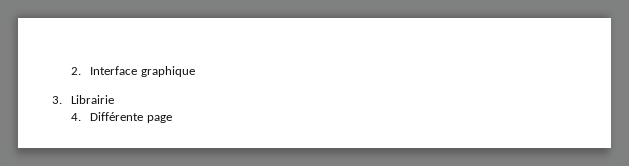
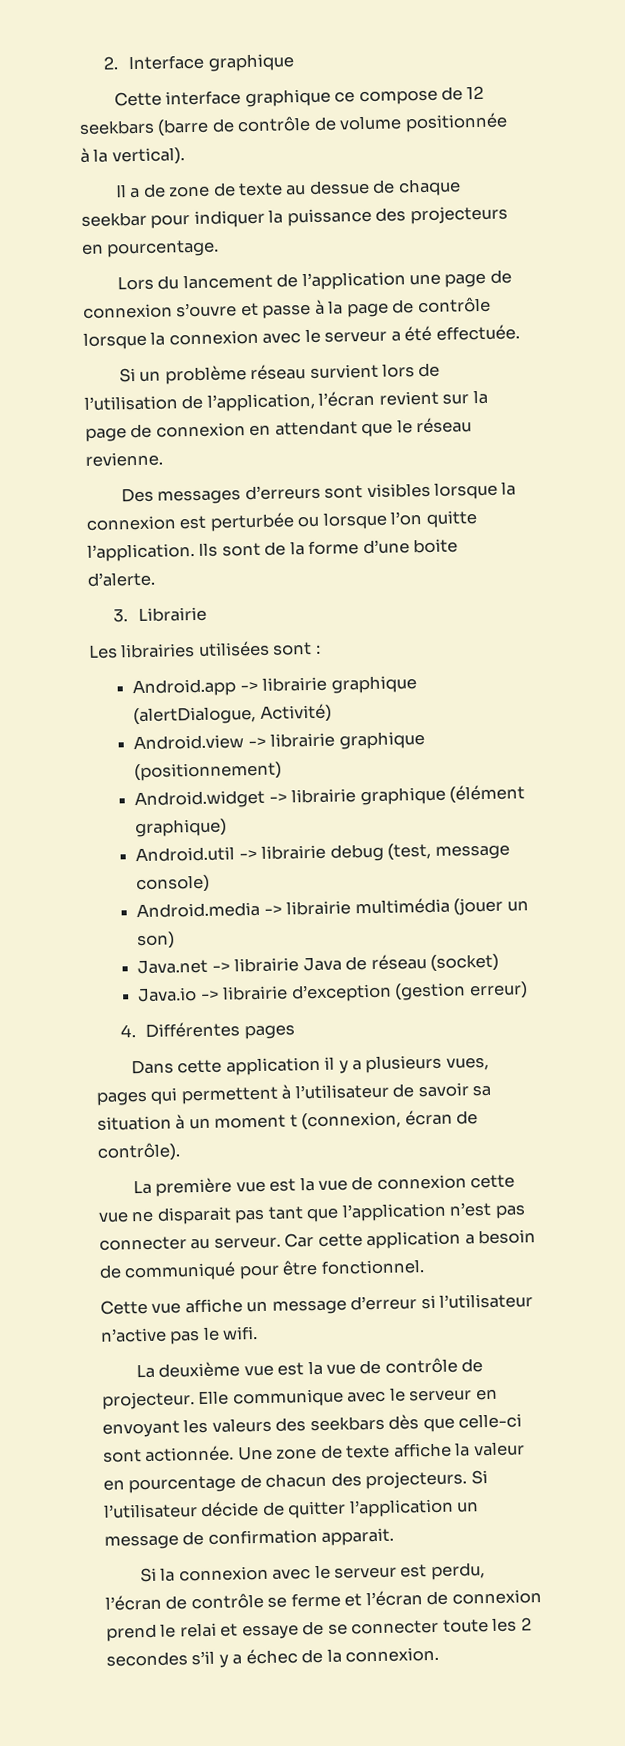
+ Cette interface graphique ce compose de 12 seekbars (barre de contrôle de volume positionnée à la vertical).
+ Il a de zone de texte au dessue de chaque seekbar pour indiquer la puissance des projecteurs en pourcentage.
+ Lors du lancement de l’application une page de connexion s’ouvre et passe à la page de contrôle lorsque la connexion avec le serveur a été effectuée.
+ Si un problème réseau survient lors de l’utilisation de l’application, l’écran revient sur la page de connexion en attendant que le réseau revienne.
+ Des messages d’erreurs sont visibles lorsque la connexion est perturbée ou lorsque l’on quitte l’application. Ils sont de la forme d’une boite d’alerte.
  3. Librairie
- 4. Différente page
+ Les librairies utilisées sont :
+ Android.app -> librairie graphique (alertDialogue, Activité)
+ Android.view -> librairie graphique (positionnement)
+ Android.widget -> librairie graphique (élément graphique)
+ Android.util -> librairie debug (test, message console)
+ Android.media -> librairie multimédia (jouer un son)
+ Java.net -> librairie Java de réseau (socket)
+ Java.io -> librairie d’exception (gestion erreur)
+ 4. Différentes pages
+ Dans cette application il y a plusieurs vues, pages qui permettent à l’utilisateur de savoir sa situation à un moment t (connexion, écran de contrôle).
+ La première vue est la vue de connexion cette vue ne disparait pas tant que l’application n’est pas connecter au serveur. Car cette application a besoin de communiqué pour être fonctionnel.
+ Cette vue affiche un message d’erreur si l’utilisateur n’active pas le wifi.
+ La deuxième vue est la vue de contrôle de projecteur. Elle communique avec le serveur en envoyant les valeurs des seekbars dès que celle-ci sont actionnée. Une zone de texte affiche la valeur en pourcentage de chacun des projecteurs. Si l’utilisateur décide de quitter l’application un message de confirmation apparait.
+ Si la connexion avec le serveur est perdu, l’écran de contrôle se ferme et l’écran de connexion prend le relai et essaye de se connecter toute les 2 secondes s’il y a échec de la connexion.

